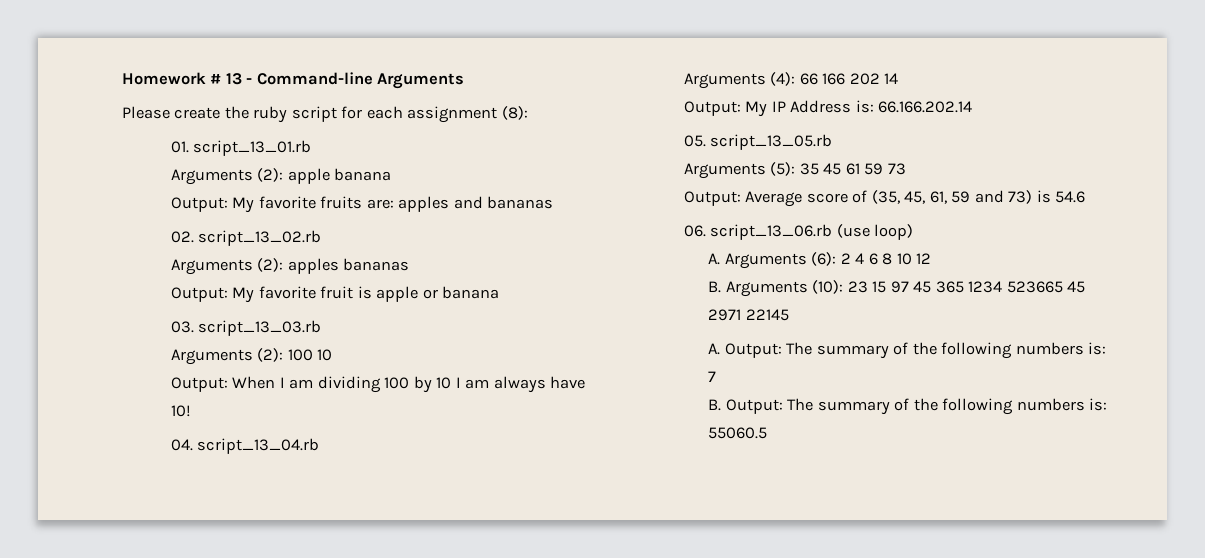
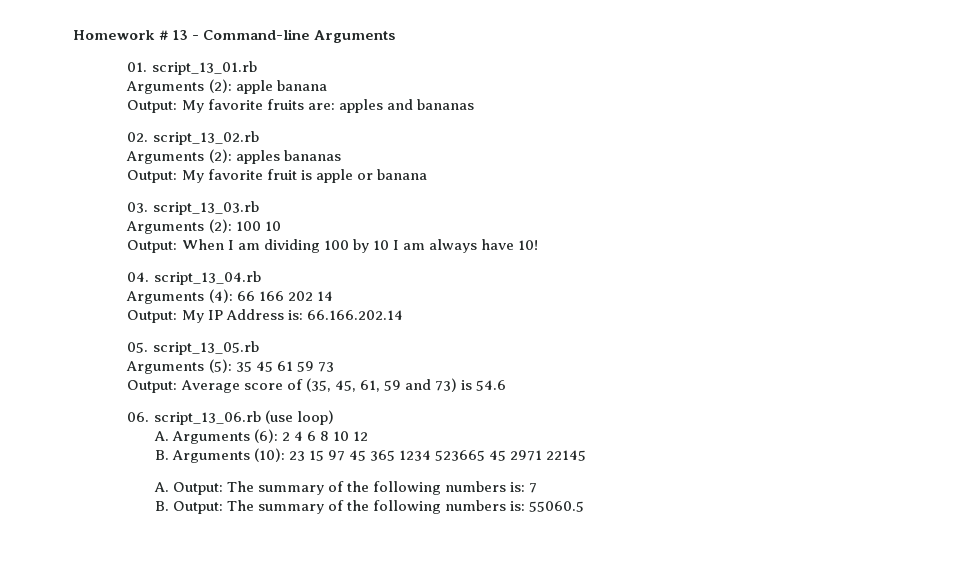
- Please create the ruby script for each assignment (8):

